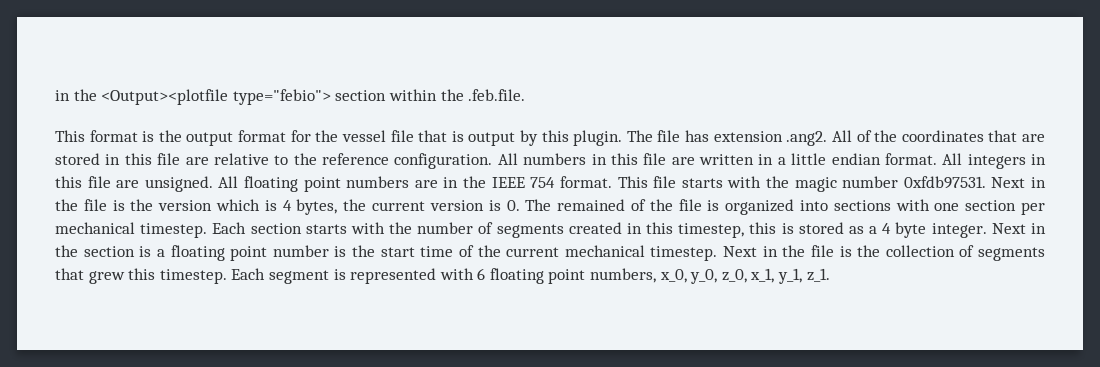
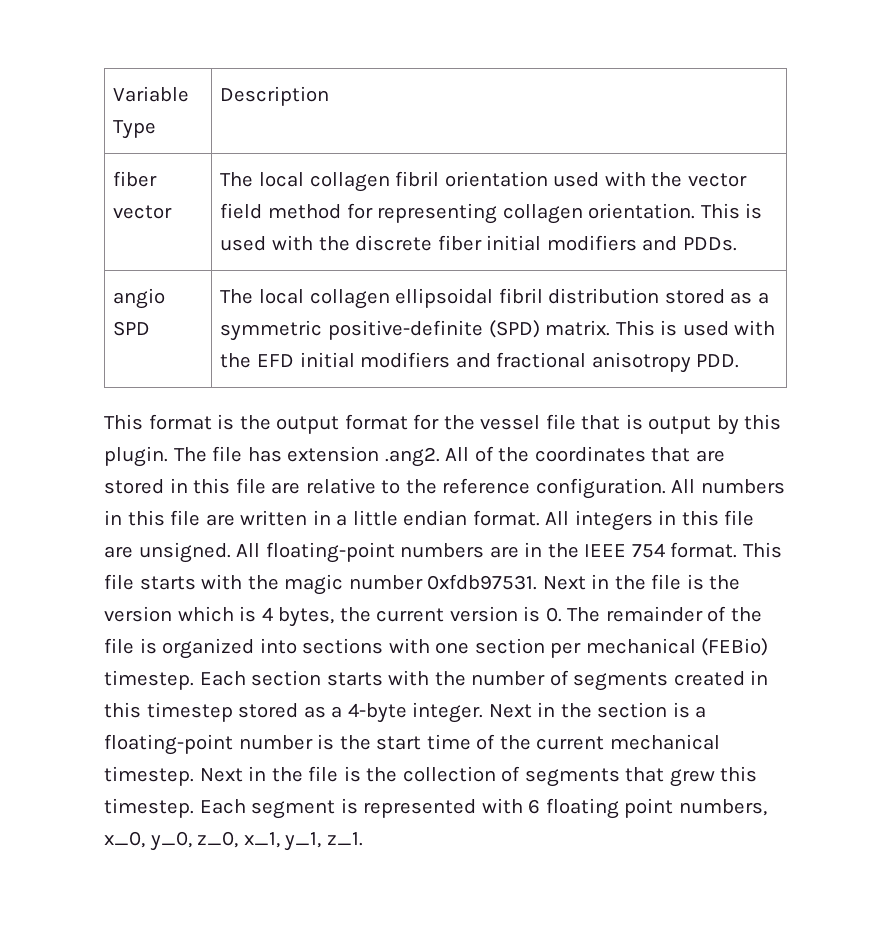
- in the <Output><plotfile type="febio"> section within the .feb.file.
+ Variable Type | Description
+ fiber vector | The local collagen fibril orientation used with the vector field method for representing collagen orientation. This is used with the discrete fiber initial modifiers and PDDs.
+ angio SPD | The local collagen ellipsoidal fibril distribution stored as a symmetric positive-definite (SPD) matrix. This is used with the EFD initial modifiers and fractional anisotropy PDD.
- All floating point numbers are in the IEEE 754 format.
+ All floating-point numbers are in the IEEE 754 format.
- Next in the file is the version which is 4 bytes, the current version is 0. The remained of the file is organized into sections with one section per mechanical timestep.
+ Next in the file is the version which is 4 bytes, the current version is 0. The remainder of the file is organized into sections with one section per mechanical (FEBio) timestep.
- Each section starts with the number of segments created in this timestep, this is stored as a 4 byte integer.
+ Each section starts with the number of segments created in this timestep stored as a 4-byte integer.
- Next in the section is a floating point number is the start time of the current mechanical timestep.
+ Next in the section is a floating-point number is the start time of the current mechanical timestep.

